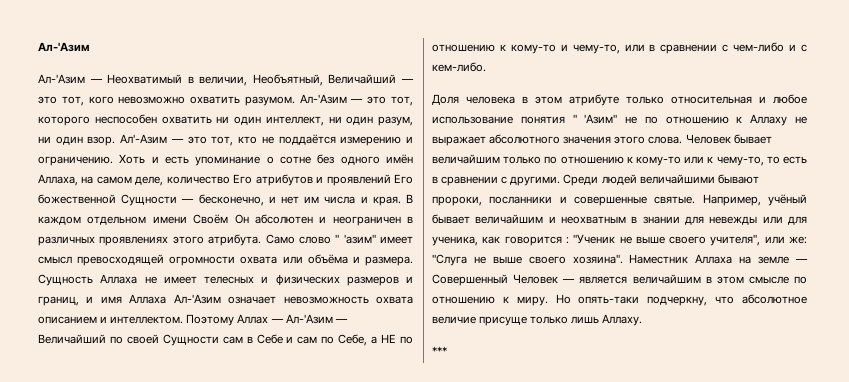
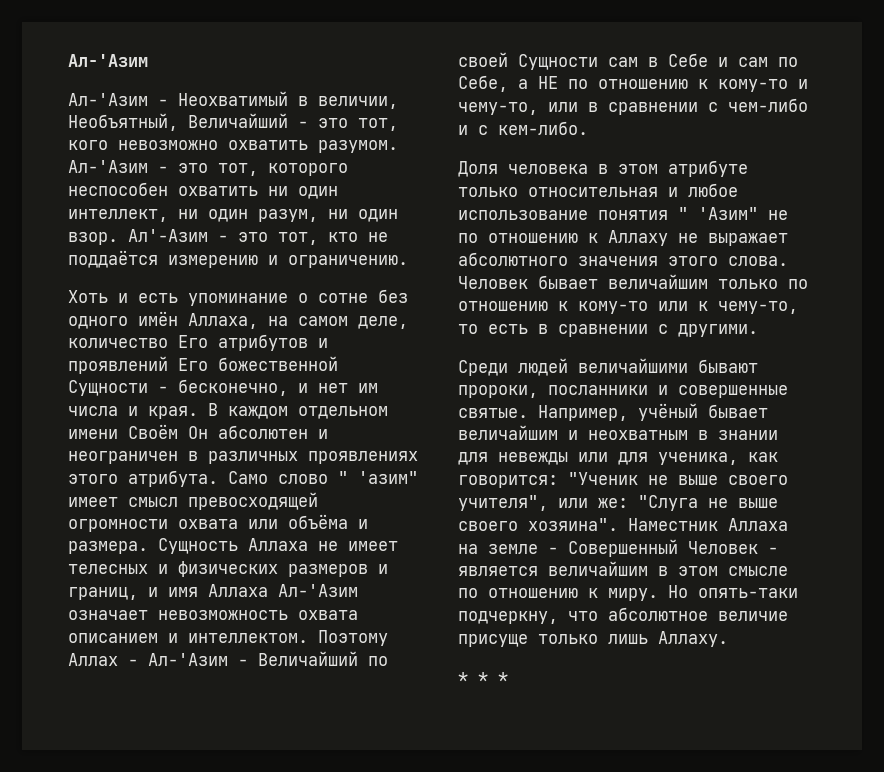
- Ал-'Азим — Неохватимый в величии, Необъятный, Величайший — это тот, кого невозможно охватить разумом.
+ Ал-'Азим - Неохватимый в величии, Необъятный, Величайший - это тот, кого невозможно охватить разумом.
- Ал-'Азим — это тот, которого неспособен охватить ни один интеллект, ни один разум, ни один взор.
+ Ал-'Азим - это тот, которого неспособен охватить ни один интеллект, ни один разум, ни один взор.
- Ал'-Азим — это тот, кто не поддаётся измерению и ограничению. Хоть и есть упоминание о сотне без одного имён Аллаха, на самом деле, количество Его атрибутов и проявлений Его божественной Сущности — бесконечно, и нет им числа и края.
+ Ал'-Азим - это тот, кто не поддаётся измерению и ограничению.
+ Хоть и есть упоминание о сотне без одного имён Аллаха, на самом деле, количество Его атрибутов и проявлений Его божественной Сущности - бесконечно, и нет им числа и края.
- Поэтому Аллах — Ал-'Азим — Величайший по своей Сущности сам в Себе и сам по Себе, а НЕ по отношению к кому-то и чему-то, или в сравнении с чем-либо и с кем-либо.
+ Поэтому Аллах - Ал-'Азим - Величайший по своей Сущности сам в Себе и сам по Себе, а НЕ по отношению к кому-то и чему-то, или в сравнении с чем-либо и с кем-либо.
- Человек бывает величайшим только по отношению к кому-то или к чему-то, то есть в сравнении с другими. Среди людей величайшими бывают пророки, посланники и совершенные святые.
+ Человек бывает величайшим только по отношению к кому-то или к чему-то, то есть в сравнении с другими.
+ Среди людей величайшими бывают пророки, посланники и совершенные святые.
- Например, учёный бывает величайшим и неохватным в знании для невежды или для ученика, как говорится : "Ученик не выше своего учителя", или же: "Слуга не выше своего хозяина".
+ Например, учёный бывает величайшим и неохватным в знании для невежды или для ученика, как говорится: "Ученик не выше своего учителя", или же: "Слуга не выше своего хозяина".
- Наместник Аллаха на земле — Совершенный Человек — является величайшим в этом смысле по отношению к миру.
+ Наместник Аллаха на земле - Совершенный Человек - является величайшим в этом смысле по отношению к миру.
- ***
+ * * *

